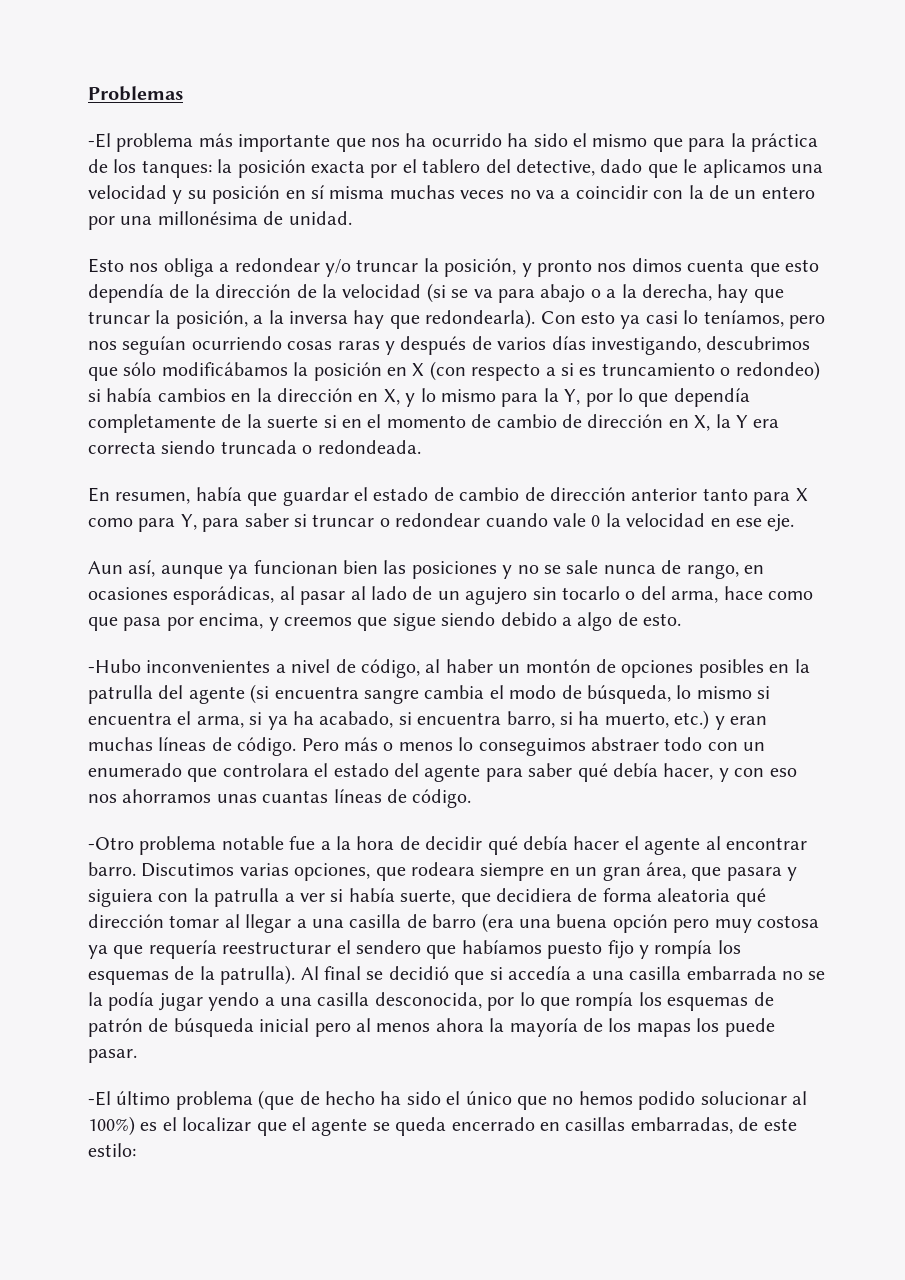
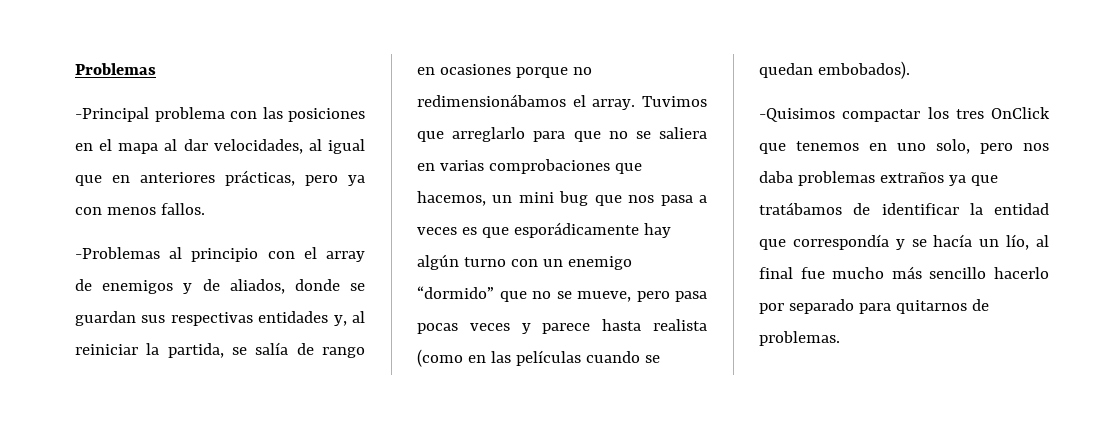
- -El problema más importante que nos ha ocurrido ha sido el mismo que para la práctica de los tanques: la posición exacta por el tablero del detective, dado que le aplicamos una velocidad y su posición en sí misma muchas veces no va a coincidir con la de un entero por una millonésima de unidad.
- Esto nos obliga a redondear y/o truncar la posición, y pronto nos dimos cuenta que esto dependía de la dirección de la velocidad (si se va para abajo o a la derecha, hay que truncar la posición, a la inversa hay que redondearla). Con esto ya casi lo teníamos, pero nos seguían ocurriendo cosas raras y después de varios días investigando, descubrimos que sólo modificábamos la posición en X (con respecto a si es truncamiento o redondeo) si había cambios en la dirección en X, y lo mismo para la Y, por lo que dependía completamente de la suerte si en el momento de cambio de dirección en X, la Y era correcta siendo truncada o redondeada.
- En resumen, había que guardar el estado de cambio de dirección anterior tanto para X como para Y, para saber si truncar o redondear cuando vale 0 la velocidad en ese eje.
- Aun así, aunque ya funcionan bien las posiciones y no se sale nunca de rango, en ocasiones esporádicas, al pasar al lado de un agujero sin tocarlo o del arma, hace como que pasa por encima, y creemos que sigue siendo debido a algo de esto.
- -Hubo inconvenientes a nivel de código, al haber un montón de opciones posibles en la patrulla del agente (si encuentra sangre cambia el modo de búsqueda, lo mismo si encuentra el arma, si ya ha acabado, si encuentra barro, si ha muerto, etc.) y eran muchas líneas de código. Pero más o menos lo conseguimos abstraer todo con un enumerado que controlara el estado del agente para saber qué debía hacer, y con eso nos ahorramos unas cuantas líneas de código.
- -Otro problema notable fue a la hora de decidir qué debía hacer el agente al encontrar barro. Discutimos varias opciones, que rodeara siempre en un gran área, que pasara y siguiera con la patrulla a ver si había suerte, que decidiera de forma aleatoria qué dirección tomar al llegar a una casilla de barro (era una buena opción pero muy costosa ya que requería reestructurar el sendero que habíamos puesto fijo y rompía los esquemas de la patrulla). Al final se decidió que si accedía a una casilla embarrada no se la podía jugar yendo a una casilla desconocida, por lo que rompía los esquemas de patrón de búsqueda inicial pero al menos ahora la mayoría de los mapas los puede pasar.
- -El último problema (que de hecho ha sido el único que no hemos podido solucionar al 100%) es el localizar que el agente se queda encerrado en casillas embarradas, de este estilo:
+ -Principal problema con las posiciones en el mapa al dar velocidades, al igual que en anteriores prácticas, pero ya con menos fallos.
+ -Problemas al principio con el array de enemigos y de aliados, donde se guardan sus respectivas entidades y, al reiniciar la partida, se salía de rango en ocasiones porque no redimensionábamos el array. Tuvimos que arreglarlo para que no se saliera en varias comprobaciones que hacemos, un mini bug que nos pasa a veces es que esporádicamente hay algún turno con un enemigo “dormido” que no se mueve, pero pasa pocas veces y parece hasta realista (como en las películas cuando se quedan embobados).
+ -Quisimos compactar los tres OnClick que tenemos en uno solo, pero nos daba problemas extraños ya que tratábamos de identificar la entidad que correspondía y se hacía un lío, al final fue mucho más sencillo hacerlo por separado para quitarnos de problemas.

